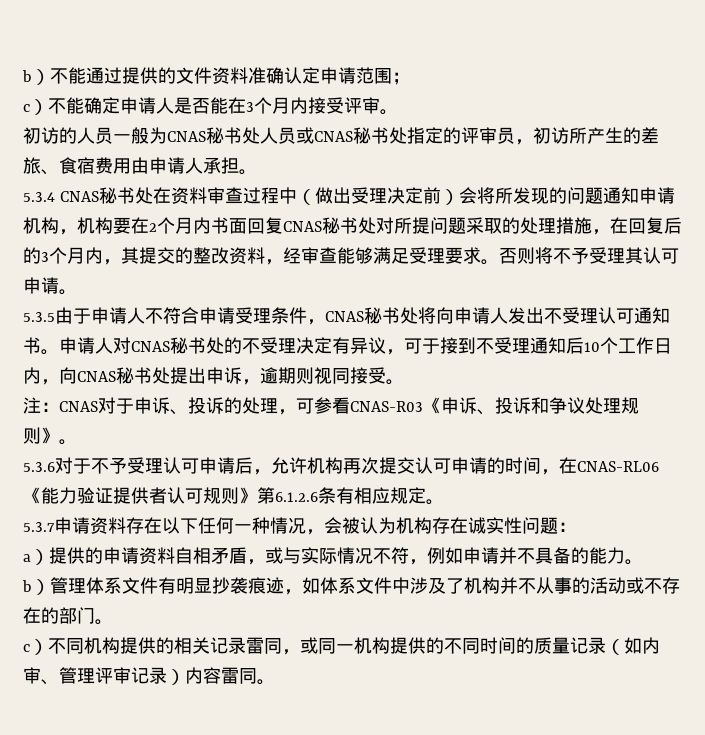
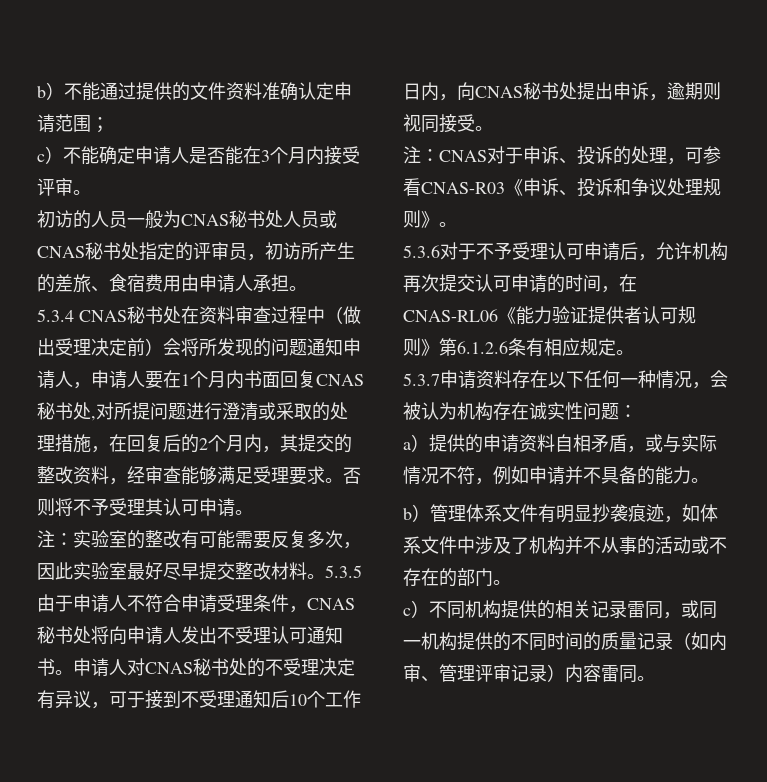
- 5.3.4 CNAS秘书处在资料审查过程中（做出受理决定前）会将所发现的问题通知申请机构，机构要在2个月内书面回复CNAS秘书处对所提问题采取的处理措施，在回复后的3个月内，其提交的整改资料，经审查能够满足受理要求。
+ 5.3.4 CNAS秘书处在资料审查过程中（做出受理决定前）会将所发现的问题通知申请人，申请人要在1个月内书面回复CNAS秘书处,对所提问题进行澄清或采取的处理措施，在回复后的2个月内，其提交的整改资料，经审查能够满足受理要求。
+ 注：实验室的整改有可能需要反复多次，因此实验室最好尽早提交整改材料。

